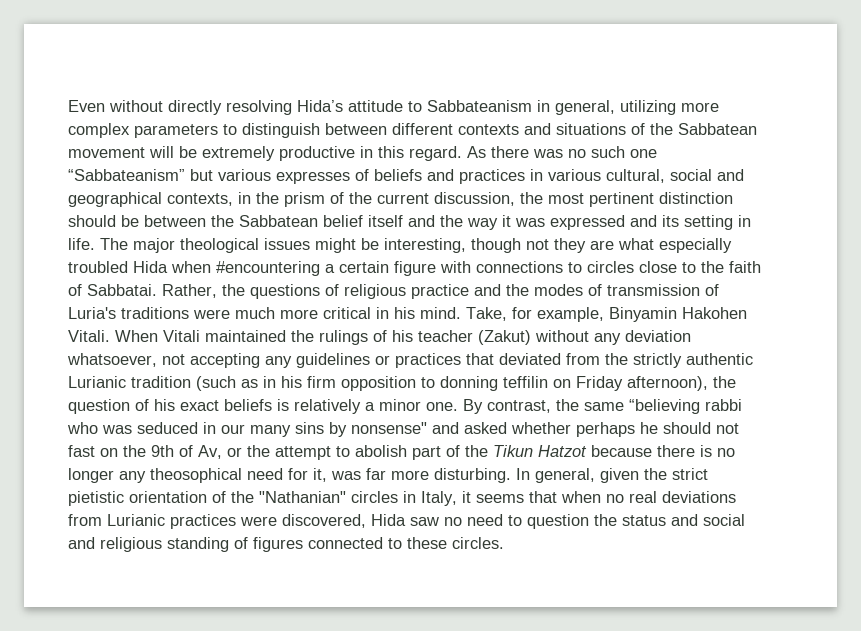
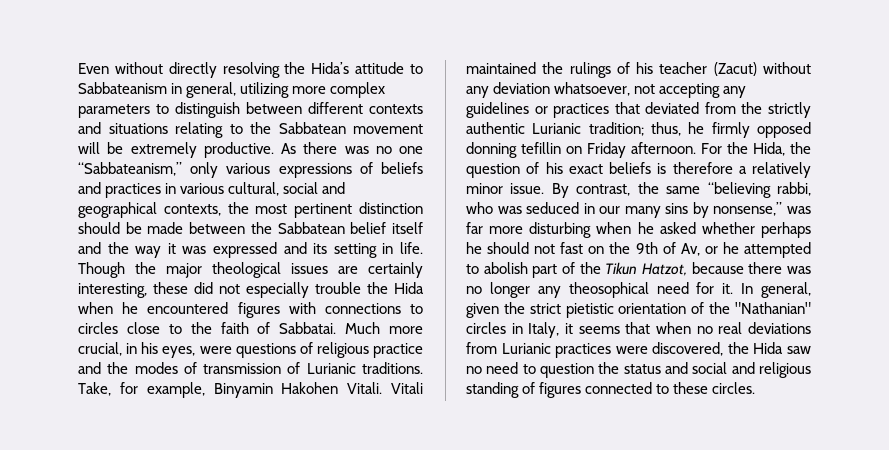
- Even without directly resolving Hida’s attitude to Sabbateanism in general, utilizing more complex parameters to distinguish between different contexts and situations of the Sabbatean movement will be extremely productive in this regard. As there was no such one “Sabbateanism” but various expresses of beliefs and practices in various cultural, social and geographical contexts, in the prism of the current discussion, the most pertinent distinction should be between the Sabbatean belief itself and the way it was expressed and its setting in life.
+ Even without directly resolving the Hida’s attitude to Sabbateanism in general, utilizing more complex parameters to distinguish between different contexts and situations relating to the Sabbatean movement will be extremely productive. As there was no one “Sabbateanism,” only various expressions of beliefs and practices in various cultural, social and geographical contexts, the most pertinent distinction should be made between the Sabbatean belief itself and the way it was expressed and its setting in life.
- The major theological issues might be interesting, though not they are what especially troubled Hida when #encountering a certain figure with connections to circles close to the faith of Sabbatai.
+ Though the major theological issues are certainly interesting, these did not especially trouble the Hida when he encountered figures with connections to circles close to the faith of Sabbatai.
- Rather, the questions of religious practice and the modes of transmission of Luria's traditions were much more critical in his mind.
+ Much more crucial, in his eyes, were questions of religious practice and the modes of transmission of Lurianic traditions.
- When Vitali maintained the rulings of his teacher (Zakut) without any deviation whatsoever, not accepting any guidelines or practices that deviated from the strictly authentic Lurianic tradition (such as in his firm opposition to donning teffilin on Friday afternoon), the question of his exact beliefs is relatively a minor one.
+ Vitali maintained the rulings of his teacher (Zacut) without any deviation whatsoever, not accepting any guidelines or practices that deviated from the strictly authentic Lurianic tradition; thus, he firmly opposed donning tefillin on Friday afternoon. For the Hida, the question of his exact beliefs is therefore a relatively minor issue.
- By contrast, the same “believing rabbi who was seduced in our many sins by nonsense" and asked whether perhaps he should not fast on the 9th of Av, or the attempt to abolish part of the Tikun Hatzot because there is no longer any theosophical need for it, was far more disturbing.
+ By contrast, the same “believing rabbi, who was seduced in our many sins by nonsense,” was far more disturbing when he asked whether perhaps he should not fast on the 9th of Av, or he attempted to abolish part of the Tikun Hatzot, because there was no longer any theosophical need for it.
- In general, given the strict pietistic orientation of the "Nathanian" circles in Italy, it seems that when no real deviations from Lurianic practices were discovered, Hida saw no need to question the status and social and religious standing of figures connected to these circles.
+ In general, given the strict pietistic orientation of the "Nathanian" circles in Italy, it seems that when no real deviations from Lurianic practices were discovered, the Hida saw no need to question the status and social and religious standing of figures connected to these circles.

